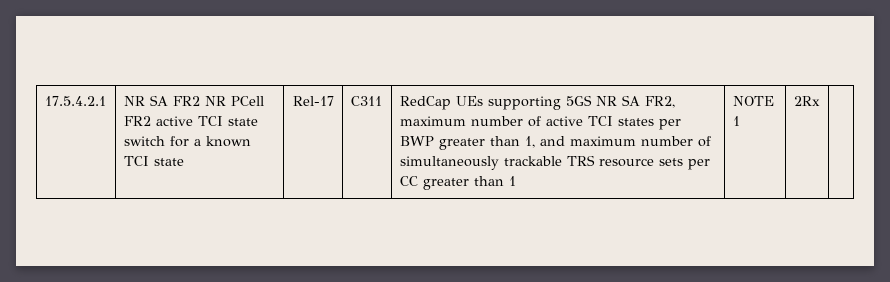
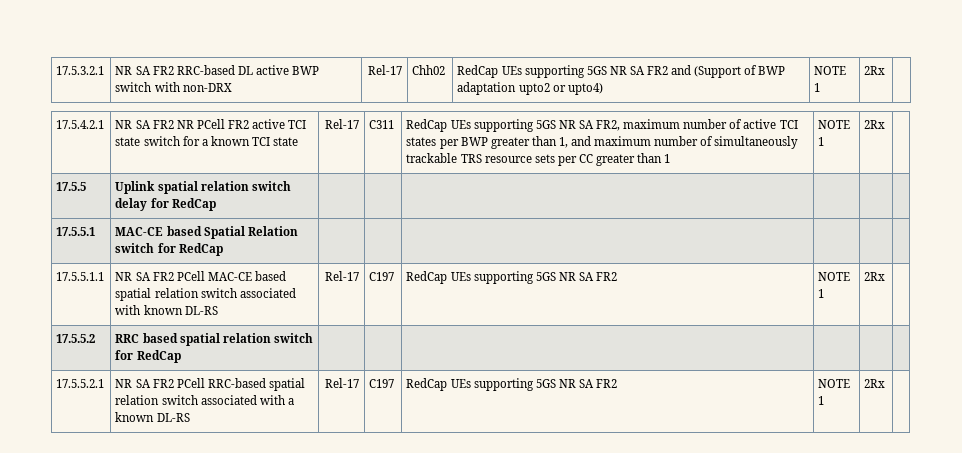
+ 17.5.3.2.1 | NR SA FR2 RRC-based DL active BWP switch with non-DRX | Rel-17 | Chh02 | RedCap UEs supporting 5GS NR SA FR2 and (Support of BWP adaptation upto2 or upto4) | NOTE 1 | 2Rx
+ 17.5.5 | Uplink spatial relation switch delay for RedCap | | | | | |
+ 17.5.5.1 | MAC-CE based Spatial Relation switch for RedCap | | | | | |
+ 17.5.5.1.1 | NR SA FR2 PCell MAC-CE based spatial relation switch associated with known DL-RS | Rel-17 | C197 | RedCap UEs supporting 5GS NR SA FR2 | NOTE 1 | 2Rx |
+ 17.5.5.2 | RRC based spatial relation switch for RedCap | | | | | |
+ 17.5.5.2.1 | NR SA FR2 PCell RRC-based spatial relation switch associated with a known DL-RS | Rel-17 | C197 | RedCap UEs supporting 5GS NR SA FR2 | NOTE 1 | 2Rx |

